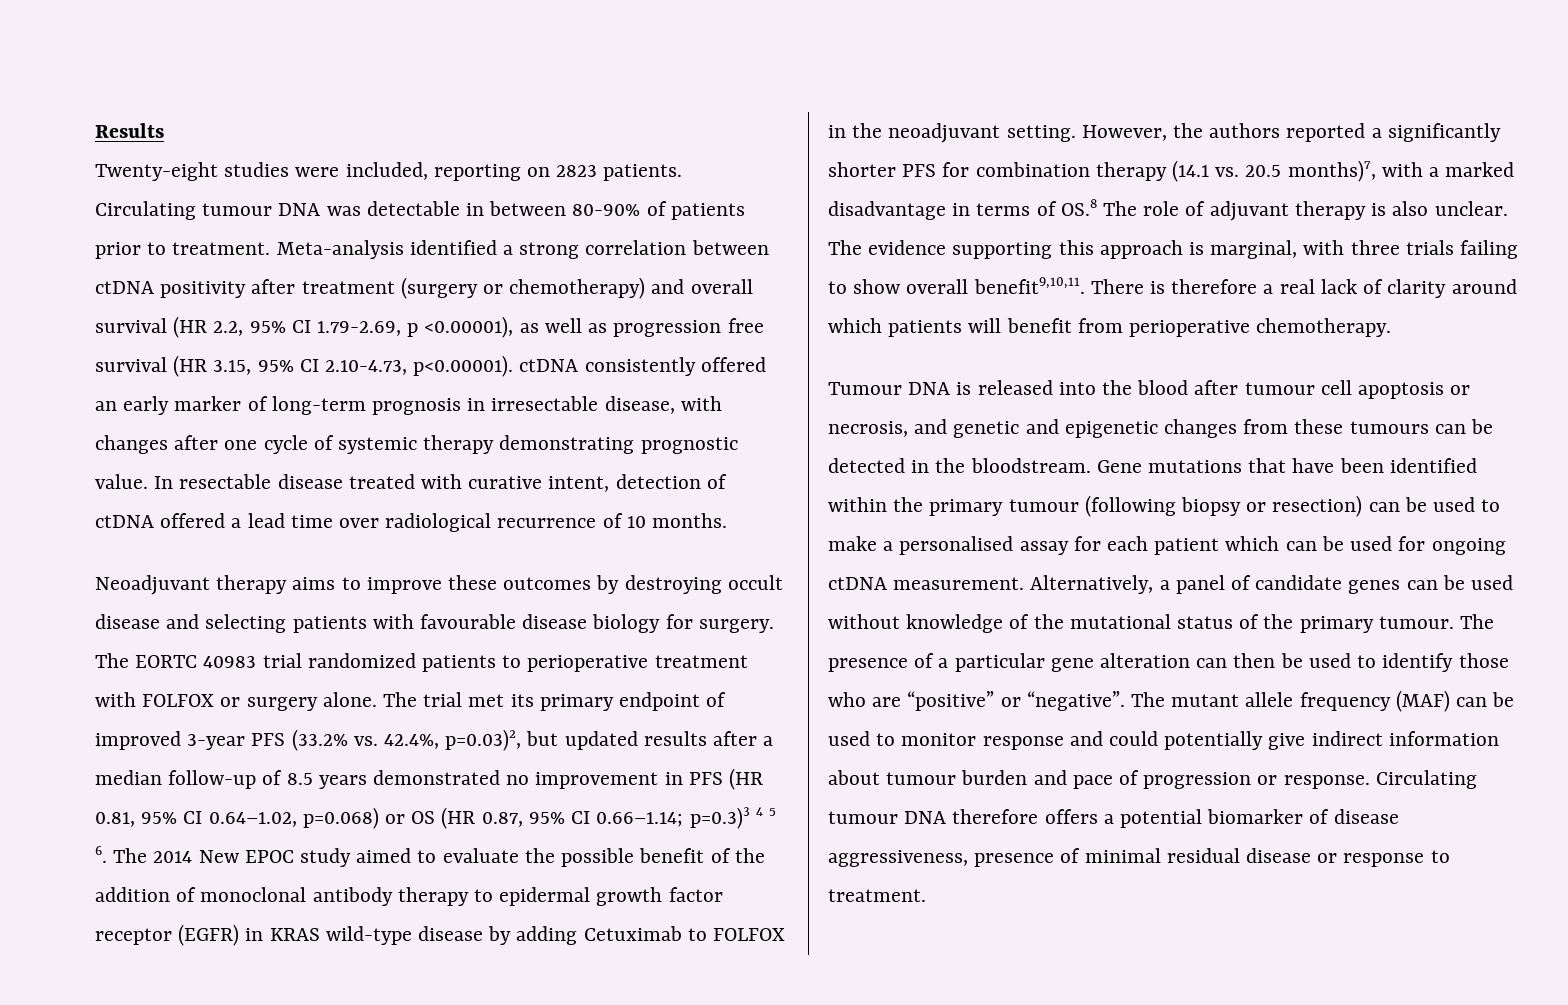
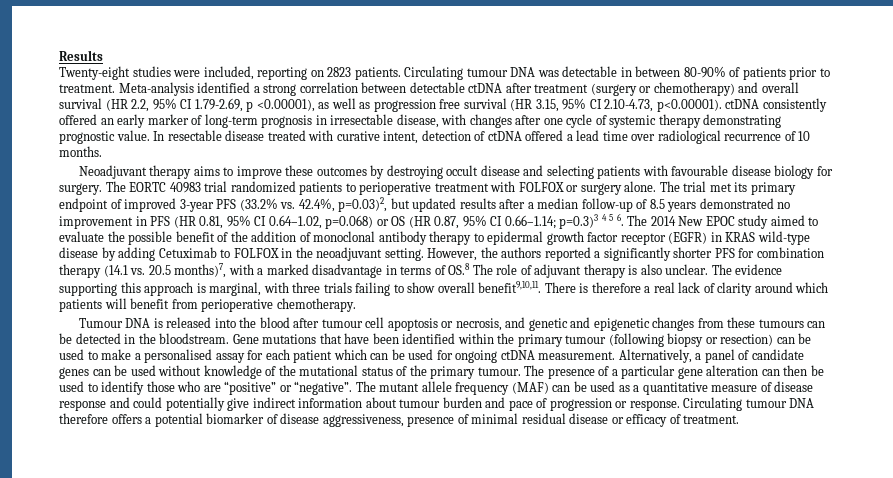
- Meta-analysis identified a strong correlation between ctDNA positivity after treatment (surgery or chemotherapy) and overall survival (HR 2.2, 95% CI 1.79-2.69, p <0.00001), as well as progression free survival (HR 3.15, 95% CI 2.10-4.73, p<0.00001). ctDNA consistently offered an early marker of long-term prognosis in irresectable disease, with changes after one cycle of systemic therapy demonstrating prognostic value.
+ Meta-analysis identified a strong correlation between detectable ctDNA after treatment (surgery or chemotherapy) and overall survival (HR 2.2, 95% CI 1.79-2.69, p <0.00001), as well as progression free survival (HR 3.15, 95% CI 2.10-4.73, p<0.00001). ctDNA consistently offered an early marker of long-term prognosis in irresectable disease, with changes after one cycle of systemic therapy demonstrating prognostic value.
- The mutant allele frequency (MAF) can be used to monitor response and could potentially give indirect information about tumour burden and pace of progression or response.
+ The mutant allele frequency (MAF) can be used as a quantitative measure of disease response and could potentially give indirect information about tumour burden and pace of progression or response.
- Circulating tumour DNA therefore offers a potential biomarker of disease aggressiveness, presence of minimal residual disease or response to treatment.
+ Circulating tumour DNA therefore offers a potential biomarker of disease aggressiveness, presence of minimal residual disease or efficacy of treatment.

